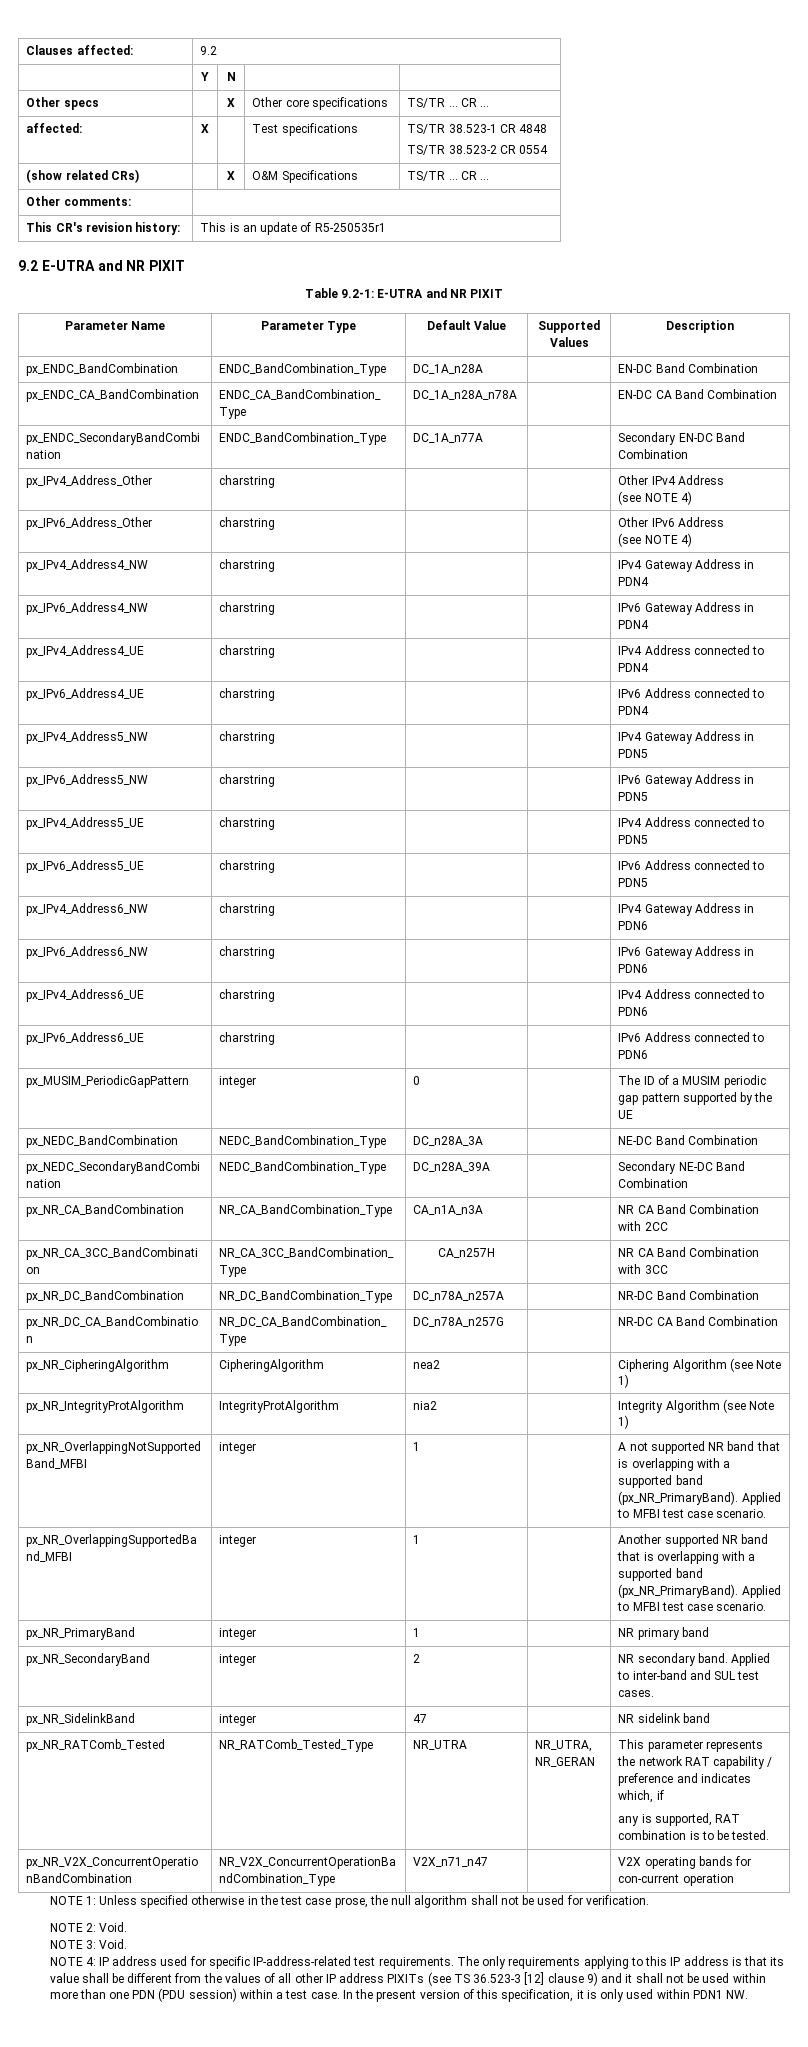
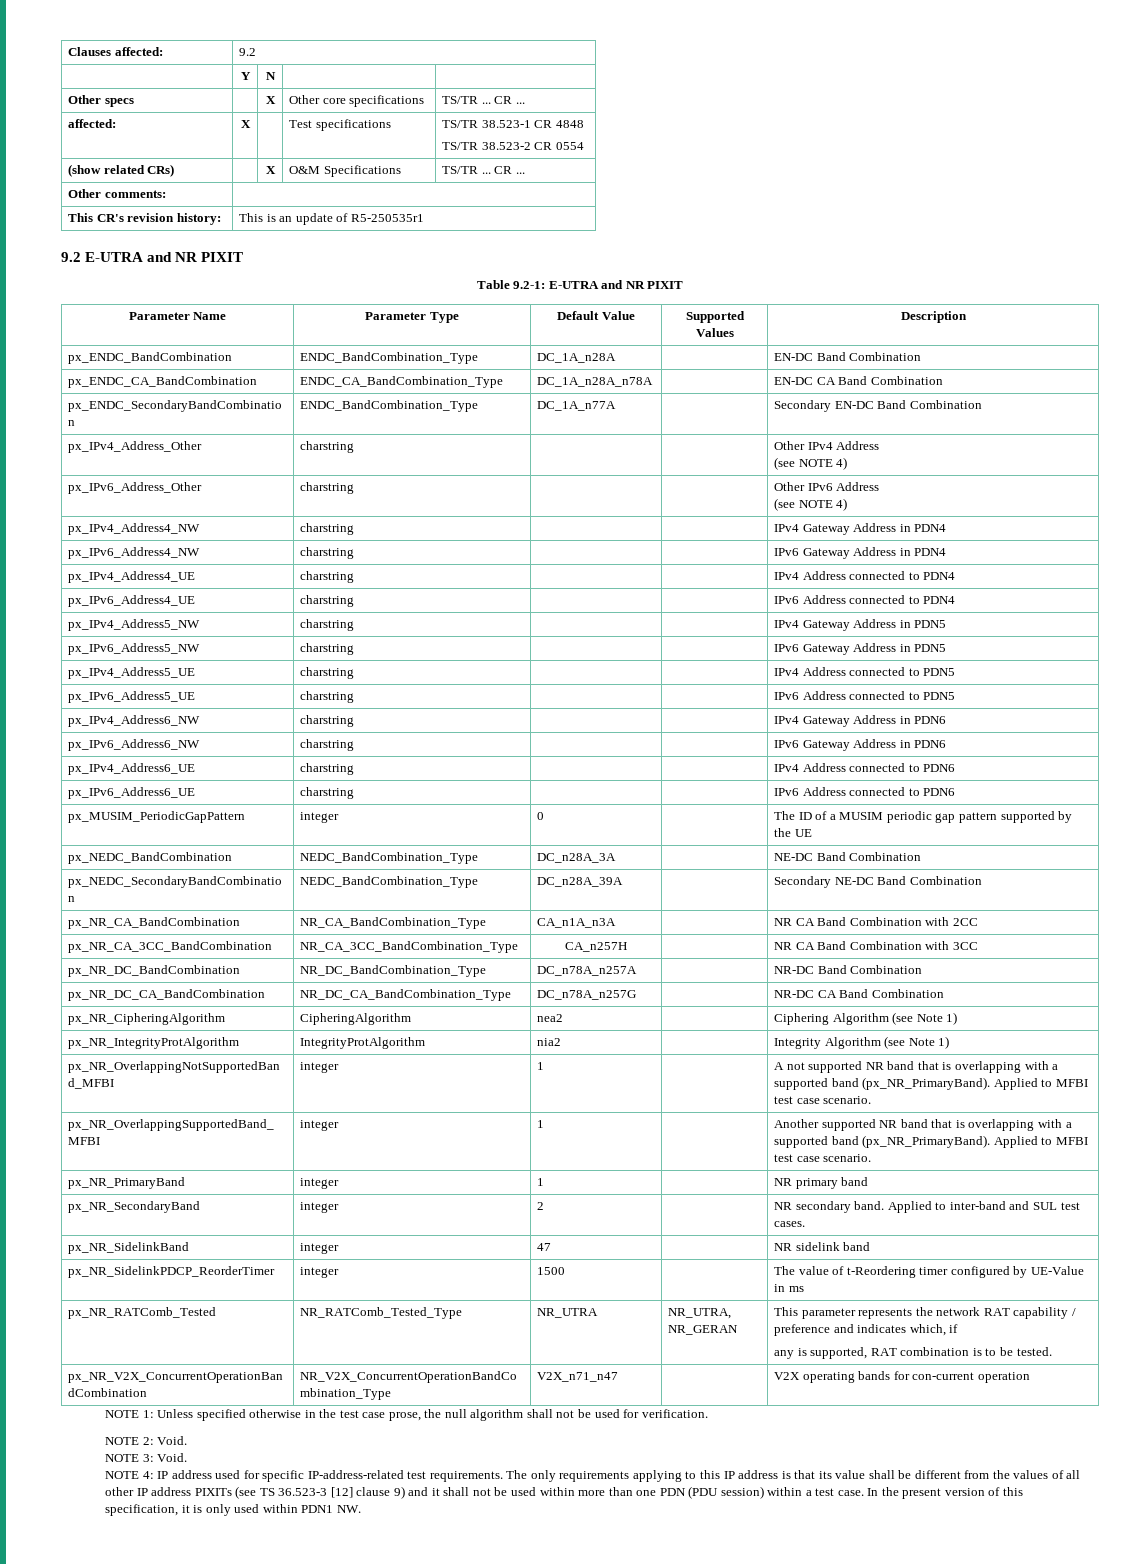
+ px_NR_SidelinkPDCP_ReorderTimer | integer | 1500 | | The value of t-Reordering timer configured by UE-Value in ms

